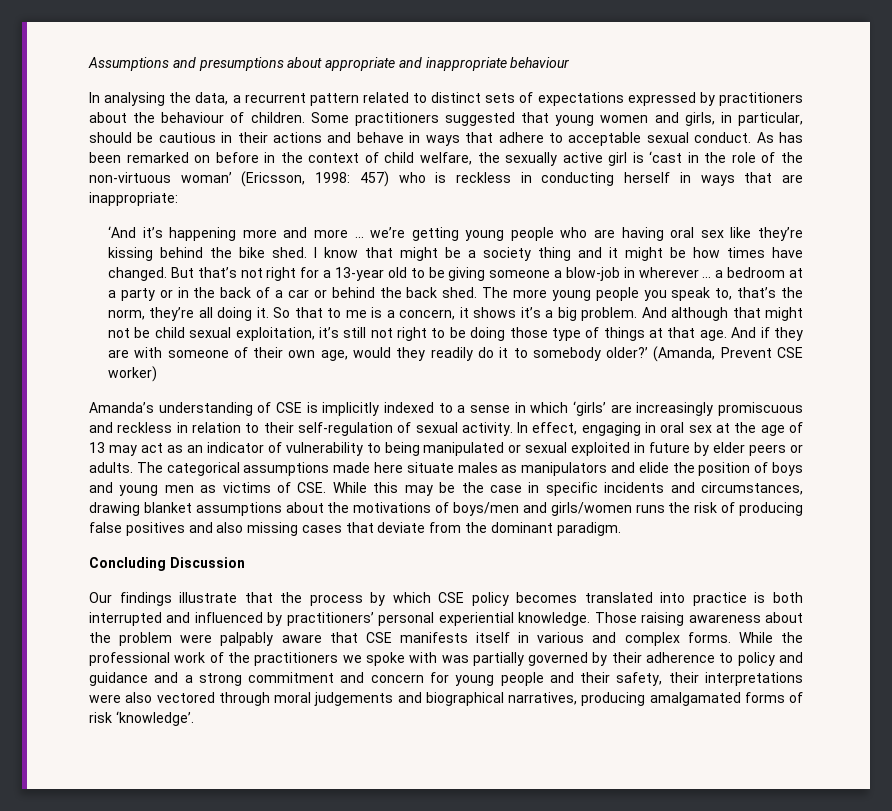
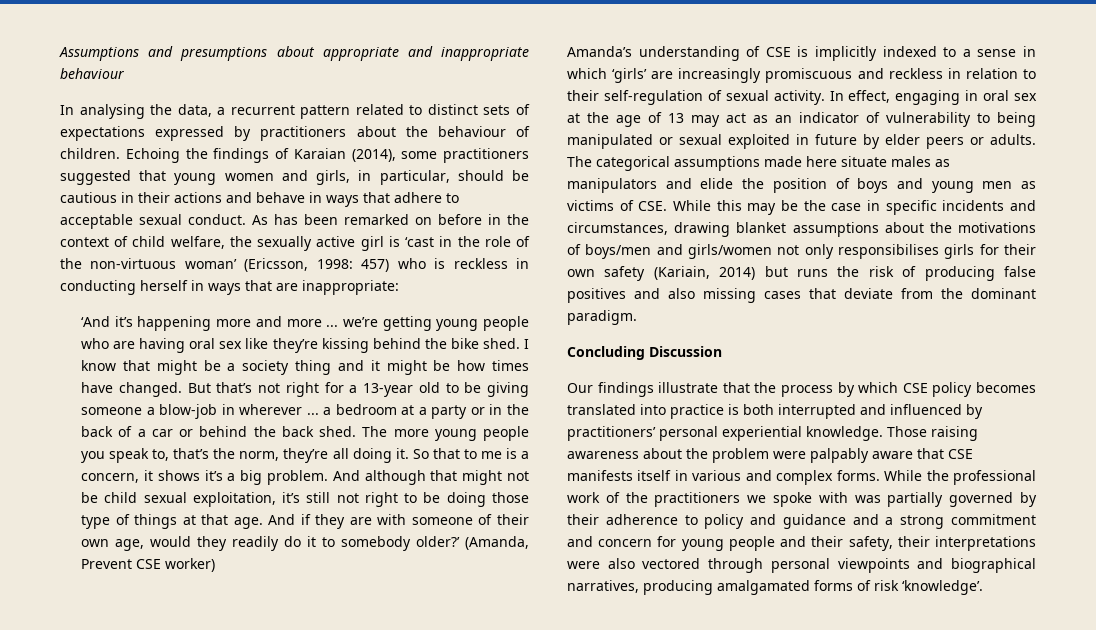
- Some practitioners suggested that young women and girls, in particular, should be cautious in their actions and behave in ways that adhere to acceptable sexual conduct.
+ Echoing the findings of Karaian (2014), some practitioners suggested that young women and girls, in particular, should be cautious in their actions and behave in ways that adhere to acceptable sexual conduct.
- The categorical assumptions made here situate males as manipulators and elide the position of boys and young men as victims of CSE. While this may be the case in specific incidents and circumstances, drawing blanket assumptions about the motivations of boys/men and girls/women runs the risk of producing false positives and also missing cases that deviate from the dominant paradigm.
+ The categorical assumptions made here situate males as manipulators and elide the position of boys and young men as victims of CSE. While this may be the case in specific incidents and circumstances, drawing blanket assumptions about the motivations of boys/men and girls/women not only responsibilises girls for their own safety (Kariain, 2014) but runs the risk of producing false positives and also missing cases that deviate from the dominant paradigm.
- While the professional work of the practitioners we spoke with was partially governed by their adherence to policy and guidance and a strong commitment and concern for young people and their safety, their interpretations were also vectored through moral judgements and biographical narratives, producing amalgamated forms of risk ‘knowledge’.
+ While the professional work of the practitioners we spoke with was partially governed by their adherence to policy and guidance and a strong commitment and concern for young people and their safety, their interpretations were also vectored through personal viewpoints and biographical narratives, producing amalgamated forms of risk ‘knowledge’.

